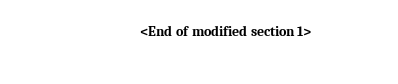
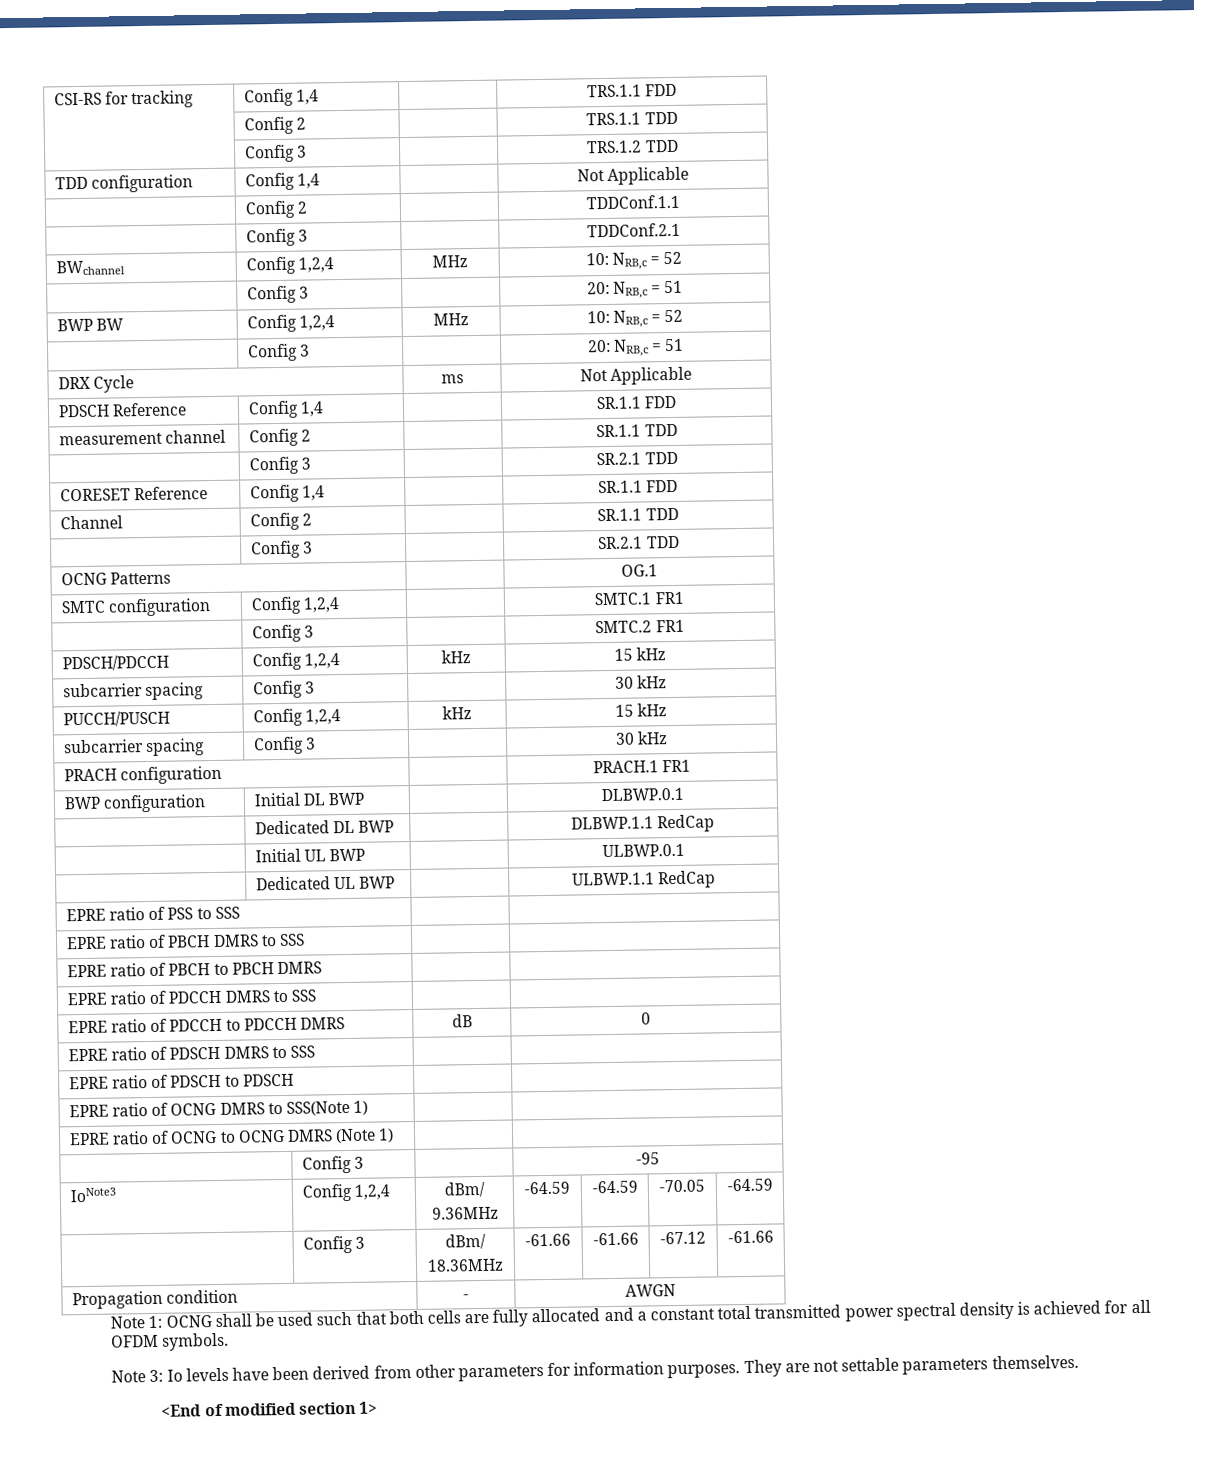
+ CSI-RS for tracking | Config 1,4 | | TRS.1.1 FDD
+ | Config 2 | | TRS.1.1 TDD
+ | Config 3 | | TRS.1.2 TDD
+ TDD configuration | Config 1,4 | | Not Applicable
+ | Config 2 | | TDDConf.1.1
+ | Config 3 | | TDDConf.2.1
+ BWchannel | Config 1,2,4 | MHz | 10: NRB,c = 52
+ | Config 3 | | 20: NRB,c = 51
+ BWP BW | Config 1,2,4 | MHz | 10: NRB,c = 52
+ | Config 3 | | 20: NRB,c = 51
+ DRX Cycle | ms | Not Applicable
+ PDSCH Reference | Config 1,4 | | SR.1.1 FDD
+ measurement channel | Config 2 | | SR.1.1 TDD
+ | Config 3 | | SR.2.1 TDD
+ CORESET Reference | Config 1,4 | | SR.1.1 FDD
+ Channel | Config 2 | | SR.1.1 TDD
+ | Config 3 | | SR.2.1 TDD
+ OCNG Patterns | | OG.1
+ SMTC configuration | Config 1,2,4 | | SMTC.1 FR1
+ | Config 3 | | SMTC.2 FR1
+ PDSCH/PDCCH | Config 1,2,4 | kHz | 15 kHz
+ subcarrier spacing | Config 3 | | 30 kHz
+ PUCCH/PUSCH | Config 1,2,4 | kHz | 15 kHz
+ subcarrier spacing | Config 3 | | 30 kHz
+ PRACH configuration | | PRACH.1 FR1
+ BWP configuration | Initial DL BWP | | DLBWP.0.1
+ | Dedicated DL BWP | | DLBWP.1.1 RedCap
+ | Initial UL BWP | | ULBWP.0.1
+ | Dedicated UL BWP | | ULBWP.1.1 RedCap
+ EPRE ratio of PSS to SSS | |
+ EPRE ratio of PBCH DMRS to SSS | |
+ EPRE ratio of PBCH to PBCH DMRS | |
+ EPRE ratio of PDCCH DMRS to SSS | |
+ EPRE ratio of PDCCH to PDCCH DMRS | dB | 0
+ EPRE ratio of PDSCH DMRS to SSS | |
+ EPRE ratio of PDSCH to PDSCH | |
+ EPRE ratio of OCNG DMRS to SSS(Note 1) | |
+ EPRE ratio of OCNG to OCNG DMRS (Note 1) | |
+ | Config 3 | | -95
+ IoNote3 | Config 1,2,4 | dBm/
+ 9.36MHz | -64.59 | -64.59 | -70.05 | -64.59
+ | Config 3 | dBm/
+ 18.36MHz | -61.66 | -61.66 | -67.12 | -61.66
+ Propagation condition | - | AWGN
+ Note 1: OCNG shall be used such that both cells are fully allocated and a constant total transmitted power spectral density is achieved for all OFDM symbols.
+ Note 3: Io levels have been derived from other parameters for information purposes. They are not settable parameters themselves.

